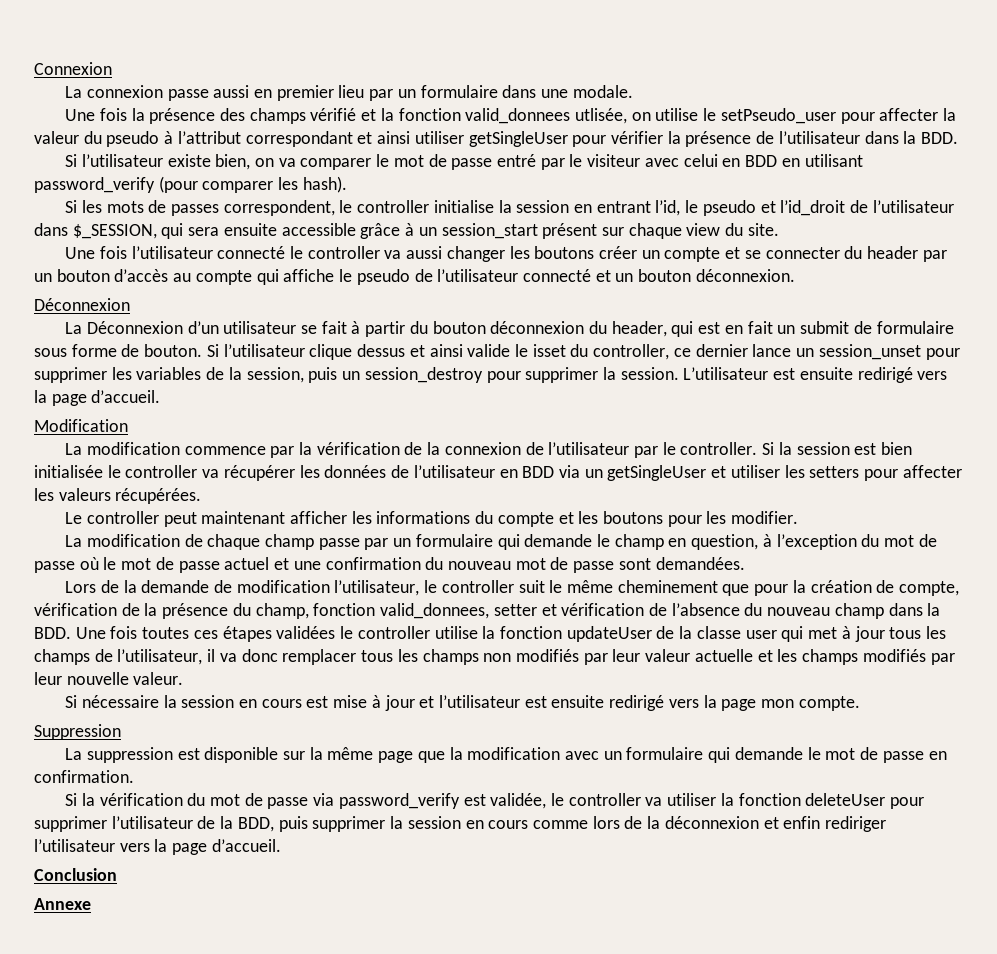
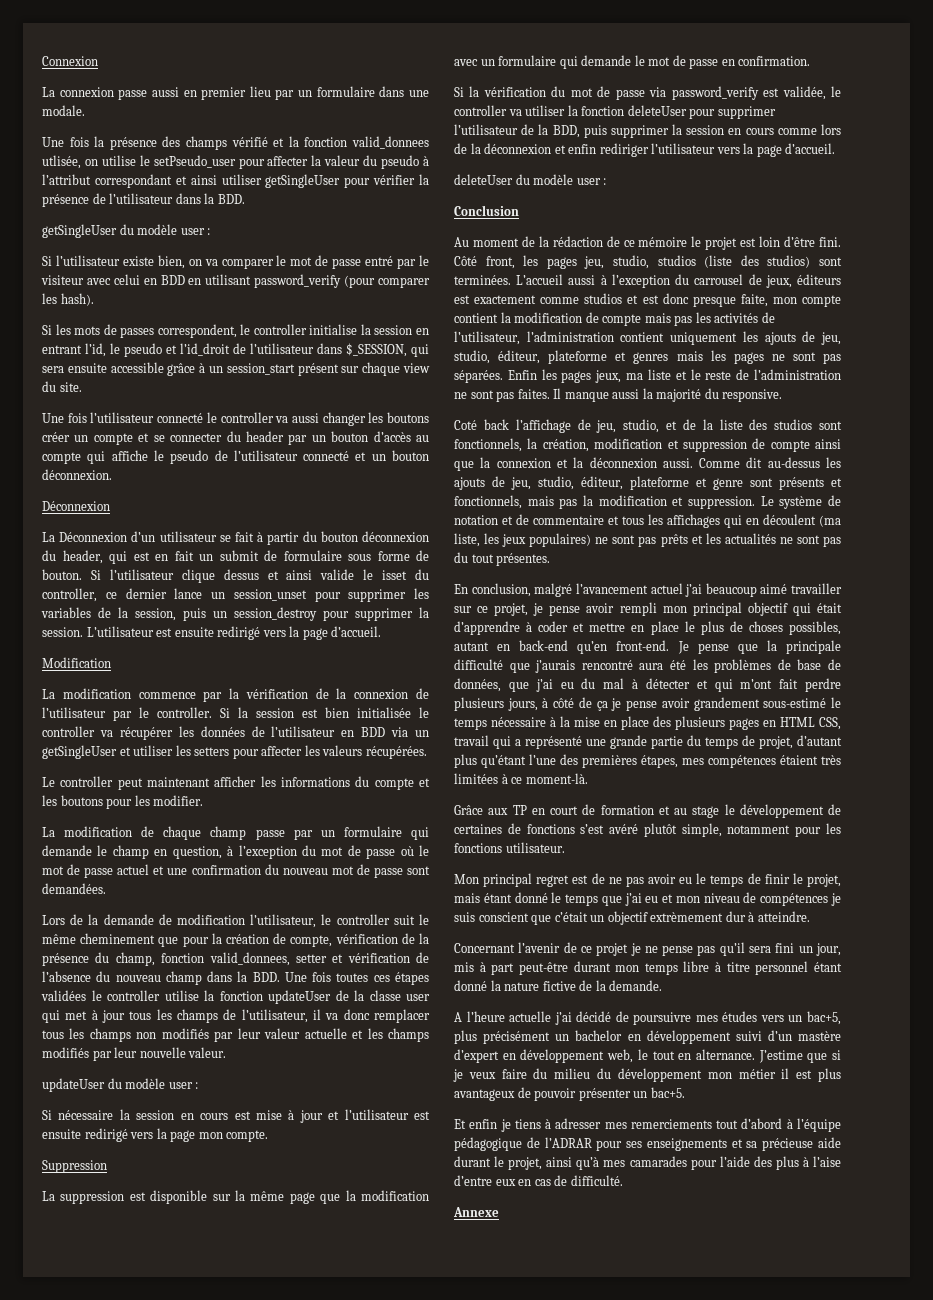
+ getSingleUser du modèle user :
+ updateUser du modèle user :
+ deleteUser du modèle user :
  Conclusion
+ Au moment de la rédaction de ce mémoire le projet est loin d’être fini. Côté front, les pages jeu, studio, studios (liste des studios) sont terminées. L’accueil aussi à l’exception du carrousel de jeux, éditeurs est exactement comme studios et est donc presque faite, mon compte contient la modification de compte mais pas les activités de l’utilisateur, l’administration contient uniquement les ajouts de jeu, studio, éditeur, plateforme et genres mais les pages ne sont pas séparées. Enfin les pages jeux, ma liste et le reste de l’administration ne sont pas faites. Il manque aussi la majorité du responsive.
+ Coté back l’affichage de jeu, studio, et de la liste des studios sont fonctionnels, la création, modification et suppression de compte ainsi que la connexion et la déconnexion aussi. Comme dit au-dessus les ajouts de jeu, studio, éditeur, plateforme et genre sont présents et fonctionnels, mais pas la modification et suppression. Le système de notation et de commentaire et tous les affichages qui en découlent (ma liste, les jeux populaires) ne sont pas prêts et les actualités ne sont pas du tout présentes.
+ En conclusion, malgré l’avancement actuel j’ai beaucoup aimé travailler sur ce projet, je pense avoir rempli mon principal objectif qui était d’apprendre à coder et mettre en place le plus de choses possibles, autant en back-end qu’en front-end. Je pense que la principale difficulté que j’aurais rencontré aura été les problèmes de base de données, que j’ai eu du mal à détecter et qui m’ont fait perdre plusieurs jours, à côté de ça je pense avoir grandement sous-estimé le temps nécessaire à la mise en place des plusieurs pages en HTML CSS, travail qui a représenté une grande partie du temps de projet, d’autant plus qu’étant l’une des premières étapes, mes compétences étaient très limitées à ce moment-là.
+ Grâce aux TP en court de formation et au stage le développement de certaines de fonctions s’est avéré plutôt simple, notamment pour les fonctions utilisateur.
+ Mon principal regret est de ne pas avoir eu le temps de finir le projet, mais étant donné le temps que j’ai eu et mon niveau de compétences je suis conscient que c’était un objectif extrèmement dur à atteindre.
+ Concernant l’avenir de ce projet je ne pense pas qu’il sera fini un jour, mis à part peut-être durant mon temps libre à titre personnel étant donné la nature fictive de la demande.
+ A l’heure actuelle j’ai décidé de poursuivre mes études vers un bac+5, plus précisément un bachelor en développement suivi d’un mastère d’expert en développement web, le tout en alternance. J’estime que si je veux faire du milieu du développement mon métier il est plus avantageux de pouvoir présenter un bac+5.
+ Et enfin je tiens à adresser mes remerciements tout d’abord à l’équipe pédagogique de l’ADRAR pour ses enseignements et sa précieuse aide durant le projet, ainsi qu’à mes camarades pour l’aide des plus à l’aise d’entre eux en cas de difficulté.

